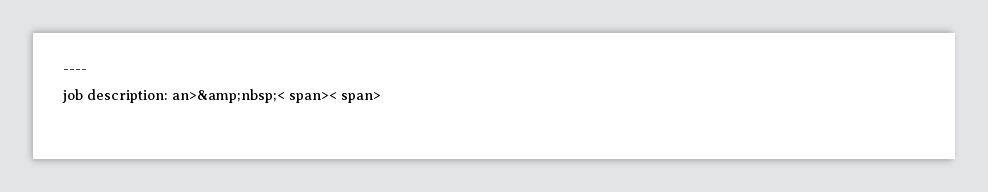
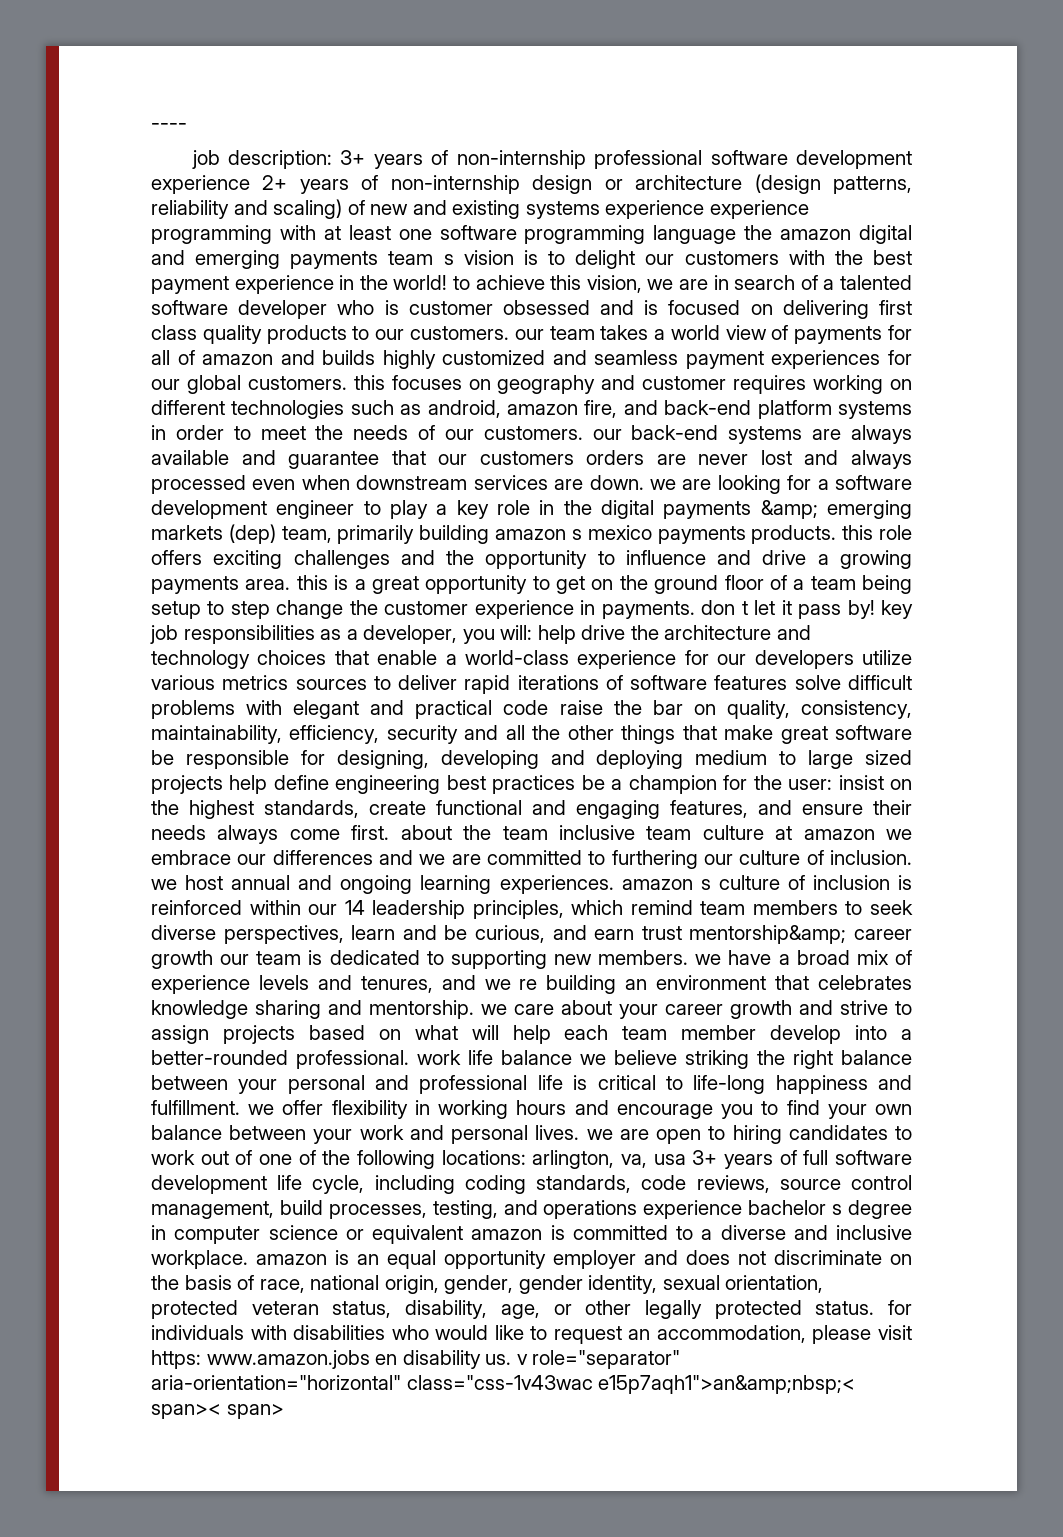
- job description: an>&amp;nbsp;< span>< span>
+ job description: 3+ years of non-internship professional software development experience 2+ years of non-internship design or architecture (design patterns, reliability and scaling) of new and existing systems experience experience programming with at least one software programming language the amazon digital and emerging payments team s vision is to delight our customers with the best payment experience in the world! to achieve this vision, we are in search of a talented software developer who is customer obsessed and is focused on delivering first class quality products to our customers. our team takes a world view of payments for all of amazon and builds highly customized and seamless payment experiences for our global customers. this focuses on geography and customer requires working on different technologies such as android, amazon fire, and back-end platform systems in order to meet the needs of our customers. our back-end systems are always available and guarantee that our customers orders are never lost and always processed even when downstream services are down. we are looking for a software development engineer to play a key role in the digital payments &amp; emerging markets (dep) team, primarily building amazon s mexico payments products. this role offers exciting challenges and the opportunity to influence and drive a growing payments area. this is a great opportunity to get on the ground floor of a team being setup to step change the customer experience in payments. don t let it pass by! key job responsibilities as a developer, you will: help drive the architecture and technology choices that enable a world-class experience for our developers utilize various metrics sources to deliver rapid iterations of software features solve difficult problems with elegant and practical code raise the bar on quality, consistency, maintainability, efficiency, security and all the other things that make great software be responsible for designing, developing and deploying medium to large sized projects help define engineering best practices be a champion for the user: insist on the highest standards, create functional and engaging features, and ensure their needs always come first. about the team inclusive team culture at amazon we embrace our differences and we are committed to furthering our culture of inclusion. we host annual and ongoing learning experiences. amazon s culture of inclusion is reinforced within our 14 leadership principles, which remind team members to seek diverse perspectives, learn and be curious, and earn trust mentorship&amp; career growth our team is dedicated to supporting new members. we have a broad mix of experience levels and tenures, and we re building an environment that celebrates knowledge sharing and mentorship. we care about your career growth and strive to assign projects based on what will help each team member develop into a better-rounded professional. work life balance we believe striking the right balance between your personal and professional life is critical to life-long happiness and fulfillment. we offer flexibility in working hours and encourage you to find your own balance between your work and personal lives. we are open to hiring candidates to work out of one of the following locations: arlington, va, usa 3+ years of full software development life cycle, including coding standards, code reviews, source control management, build processes, testing, and operations experience bachelor s degree in computer science or equivalent amazon is committed to a diverse and inclusive workplace. amazon is an equal opportunity employer and does not discriminate on the basis of race, national origin, gender, gender identity, sexual orientation, protected veteran status, disability, age, or other legally protected status. for individuals with disabilities who would like to request an accommodation, please visit https: www.amazon.jobs en disability us. v role="separator" aria-orientation="horizontal" class="css-1v43wac e15p7aqh1">an&amp;nbsp;< span>< span>

